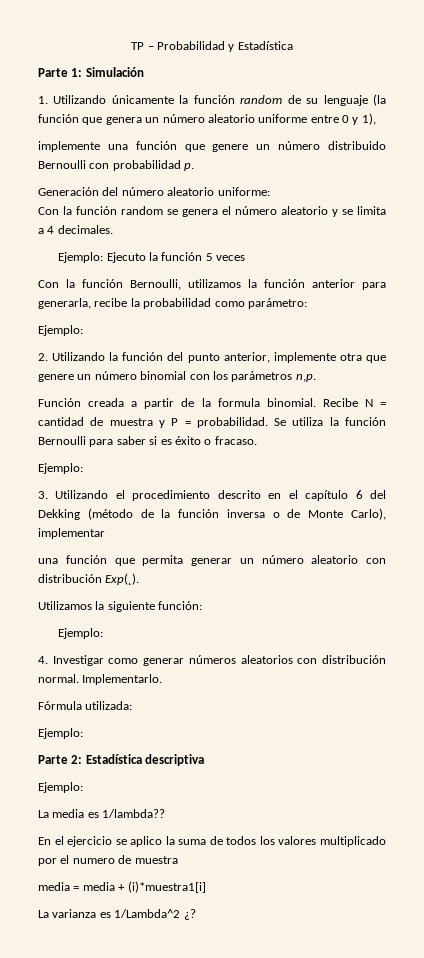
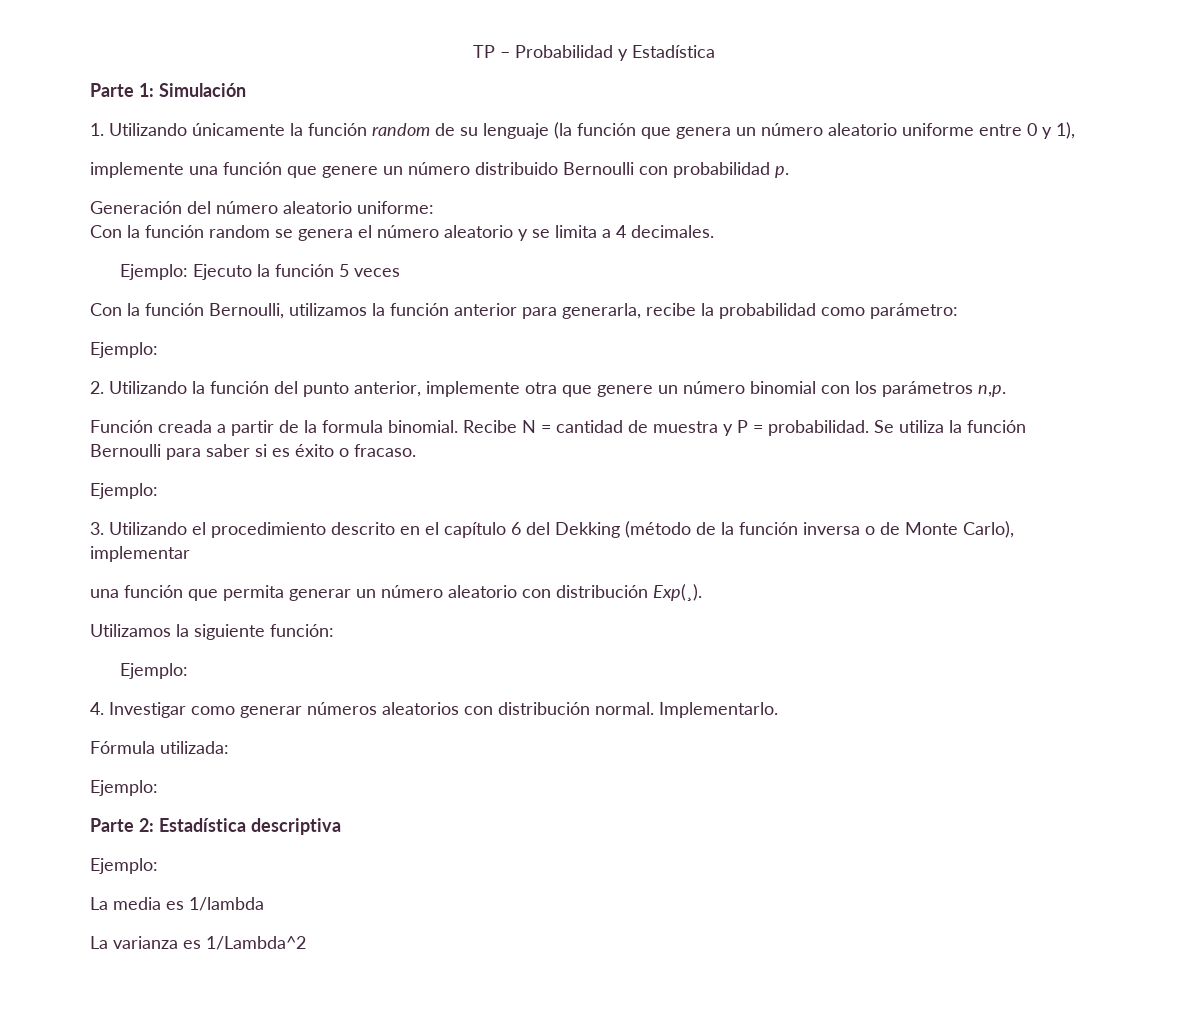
- La media es 1/lambda??
- En el ejercicio se aplico la suma de todos los valores multiplicado por el numero de muestra
- media = media + (i)*muestra1[i]
+ La media es 1/lambda
- La varianza es 1/Lambda^2 ¿?
+ La varianza es 1/Lambda^2

